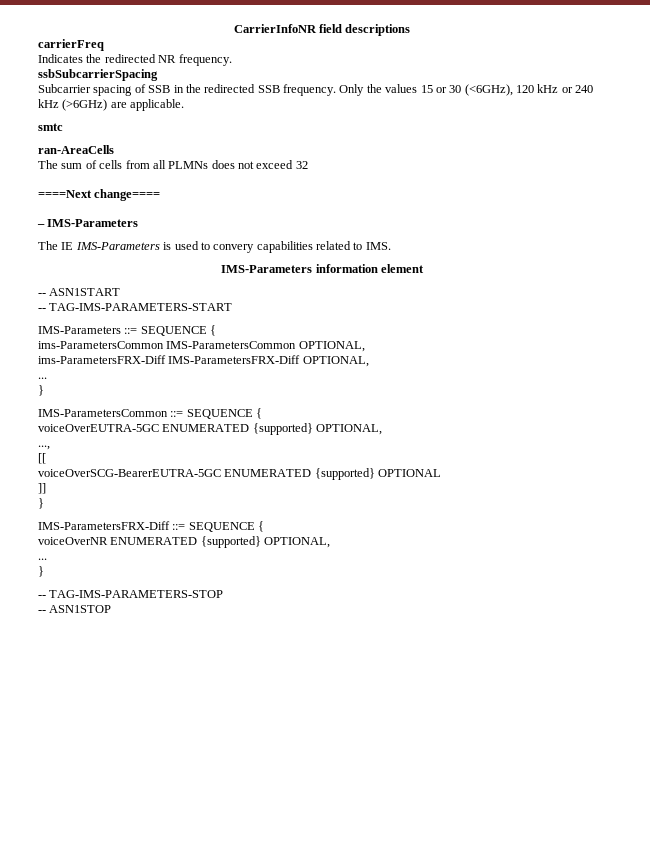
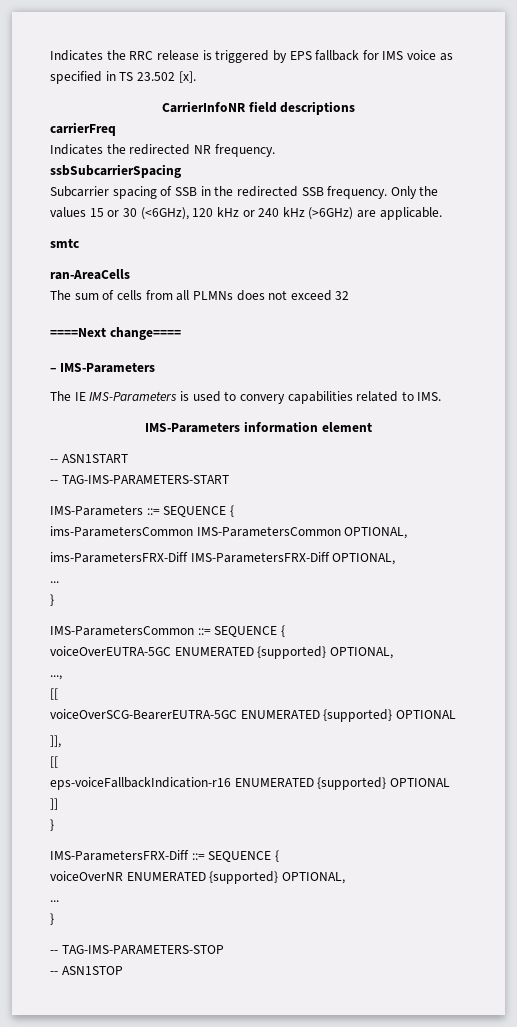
+ Indicates the RRC release is triggered by EPS fallback for IMS voice as specified in TS 23.502 [x].
+ ]],
+ [[
+ eps-voiceFallbackIndication-r16 ENUMERATED {supported} OPTIONAL

